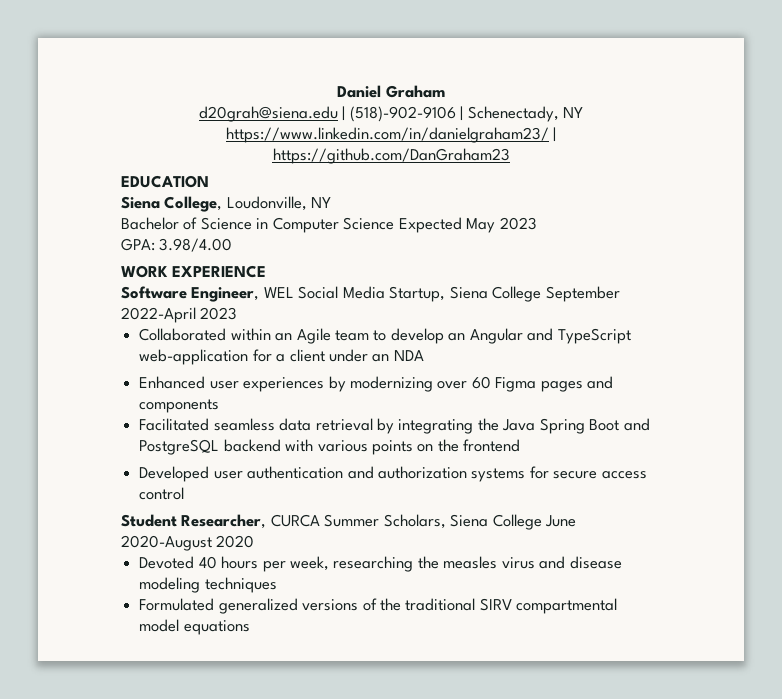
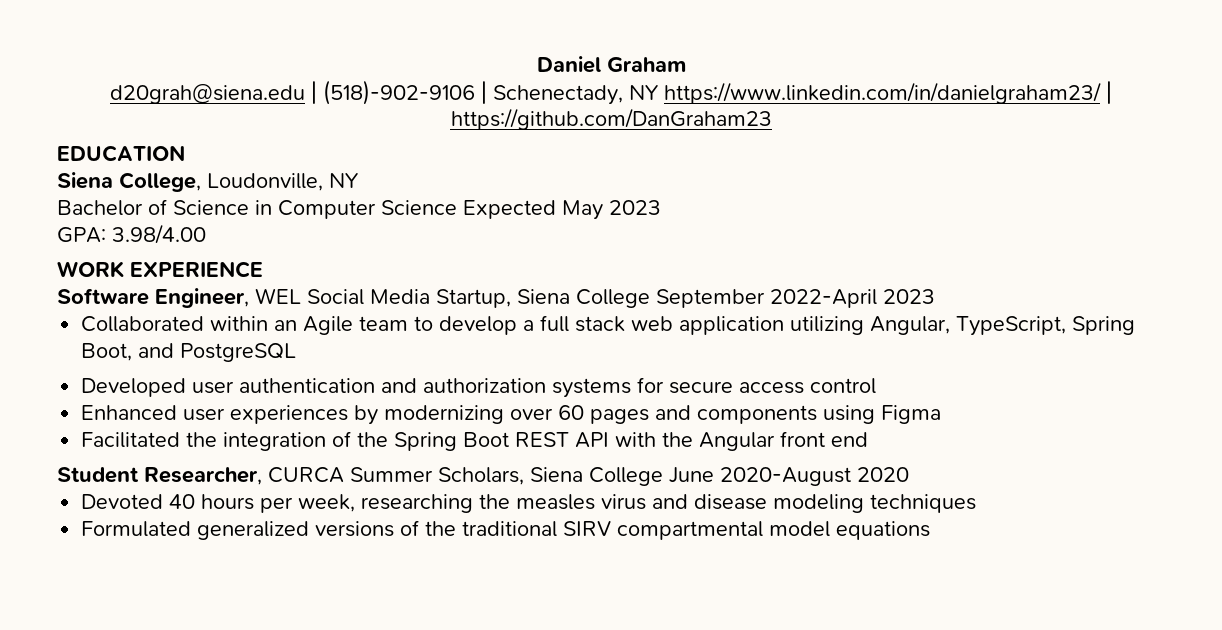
- Collaborated within an Agile team to develop an Angular and TypeScript web-application for a client under an NDA
- Enhanced user experiences by modernizing over 60 Figma pages and components
- Facilitated seamless data retrieval by integrating the Java Spring Boot and PostgreSQL backend with various points on the frontend
+ Collaborated within an Agile team to develop a full stack web application utilizing Angular, TypeScript, Spring Boot, and PostgreSQL
+ Enhanced user experiences by modernizing over 60 pages and components using Figma
+ Facilitated the integration of the Spring Boot REST API with the Angular front end

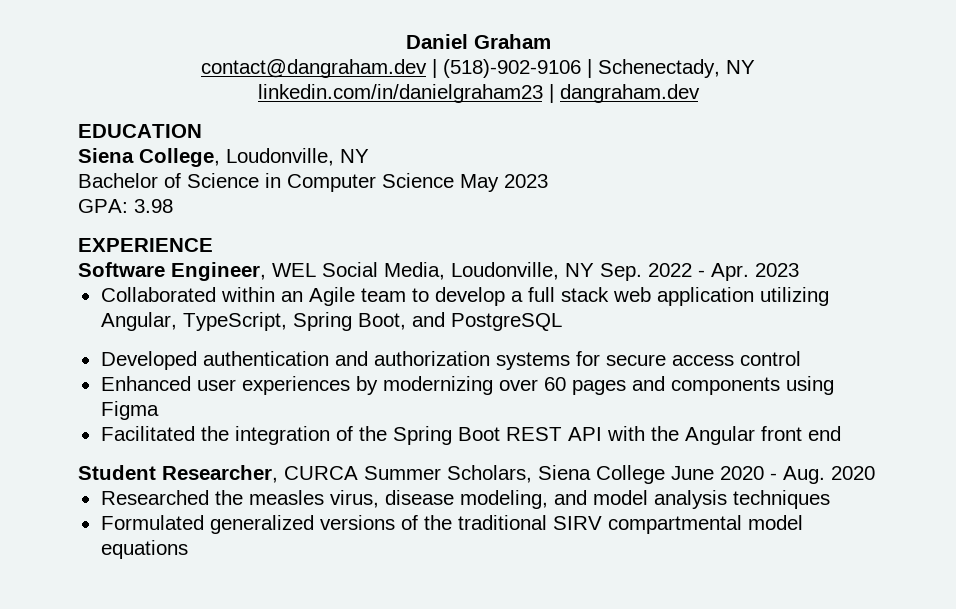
- d20grah@siena.edu | (518)-902-9106 | Schenectady, NY https://www.linkedin.com/in/danielgraham23/ | https://github.com/DanGraham23
+ contact@dangraham.dev | (518)-902-9106 | Schenectady, NY linkedin.com/in/danielgraham23 | dangraham.dev
- Bachelor of Science in Computer Science Expected May 2023
+ Bachelor of Science in Computer Science May 2023
- GPA: 3.98/4.00
- WORK EXPERIENCE
+ GPA: 3.98
+ EXPERIENCE
- Software Engineer, WEL Social Media Startup, Siena College September 2022-April 2023
+ Software Engineer, WEL Social Media, Loudonville, NY Sep. 2022 - Apr. 2023
- Developed user authentication and authorization systems for secure access control
+ Developed authentication and authorization systems for secure access control
- Student Researcher, CURCA Summer Scholars, Siena College June 2020-August 2020
- Devoted 40 hours per week, researching the measles virus and disease modeling techniques
+ Student Researcher, CURCA Summer Scholars, Siena College June 2020 - Aug. 2020
+ Researched the measles virus, disease modeling, and model analysis techniques

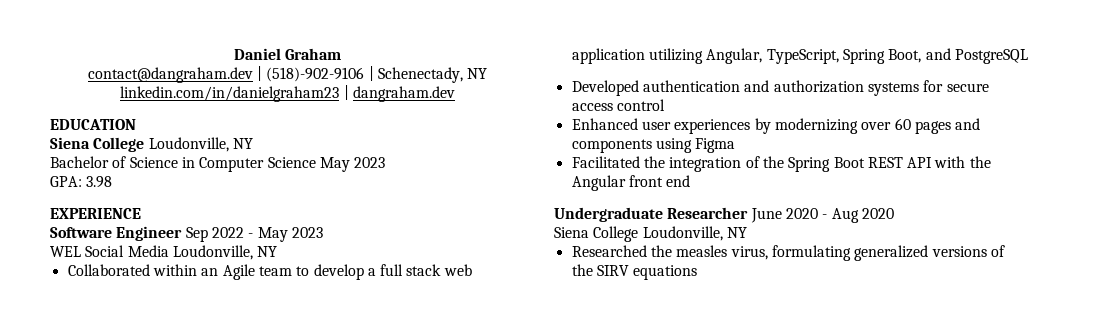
  EDUCATION
- Siena College, Loudonville, NY
+ Siena College Loudonville, NY
- Software Engineer, WEL Social Media, Loudonville, NY Sep. 2022 - Apr. 2023
+ Software Engineer Sep 2022 - May 2023
+ WEL Social Media Loudonville, NY
- Student Researcher, CURCA Summer Scholars, Siena College June 2020 - Aug. 2020
+ Undergraduate Researcher June 2020 - Aug 2020
+ Siena College Loudonville, NY
- Researched the measles virus, disease modeling, and model analysis techniques
- Formulated generalized versions of the traditional SIRV compartmental model equations
+ Researched the measles virus, formulating generalized versions of the SIRV equations

